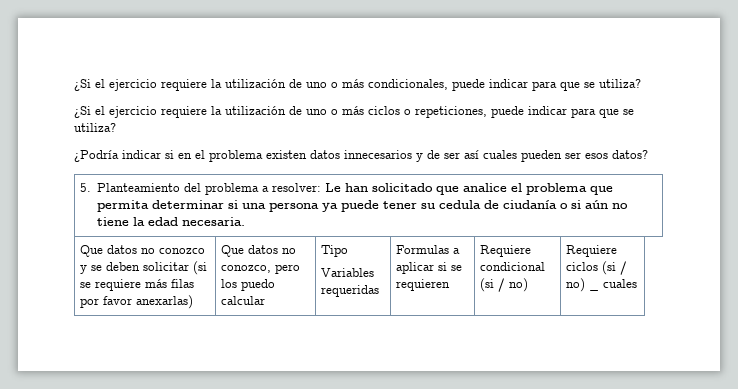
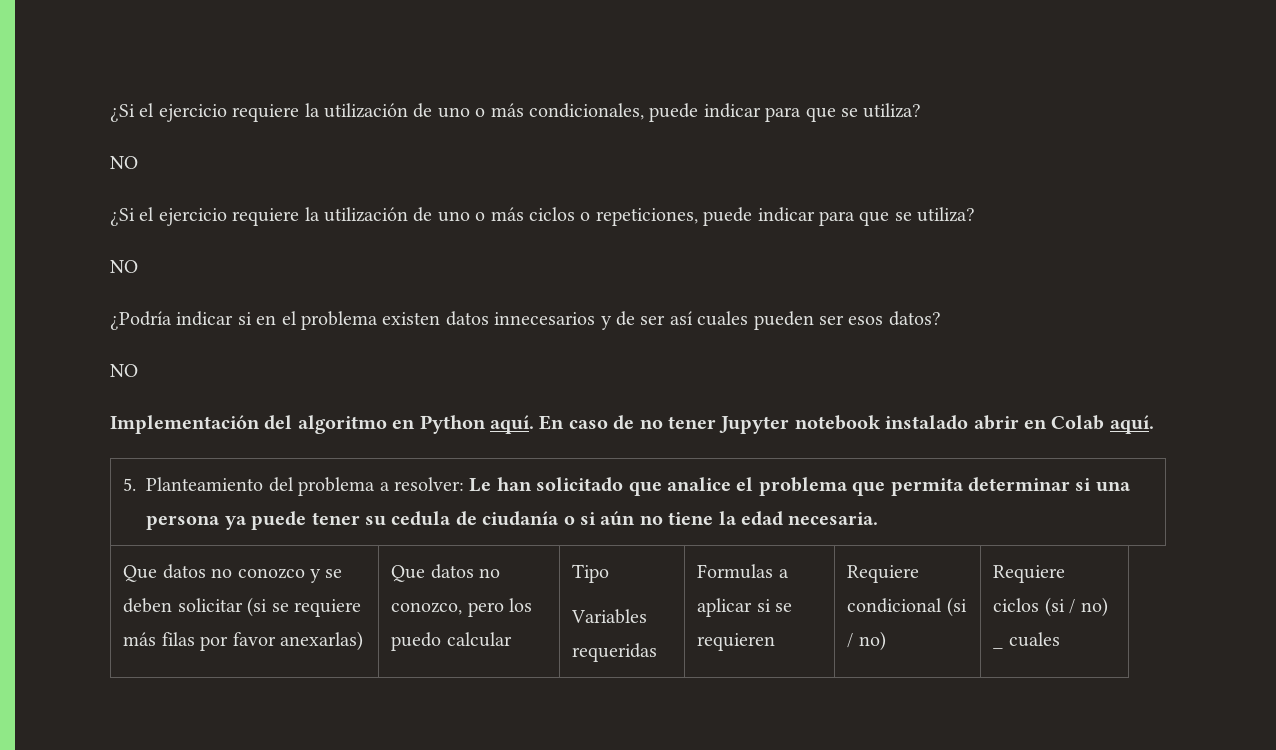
  ¿Si el ejercicio requiere la utilización de uno o más condicionales, puede indicar para que se utiliza?
+ NO
  ¿Si el ejercicio requiere la utilización de uno o más ciclos o repeticiones, puede indicar para que se utiliza?
+ NO
  ¿Podría indicar si en el problema existen datos innecesarios y de ser así cuales pueden ser esos datos?
+ NO
+ Implementación del algoritmo en Python aquí. En caso de no tener Jupyter notebook instalado abrir en Colab aquí.

